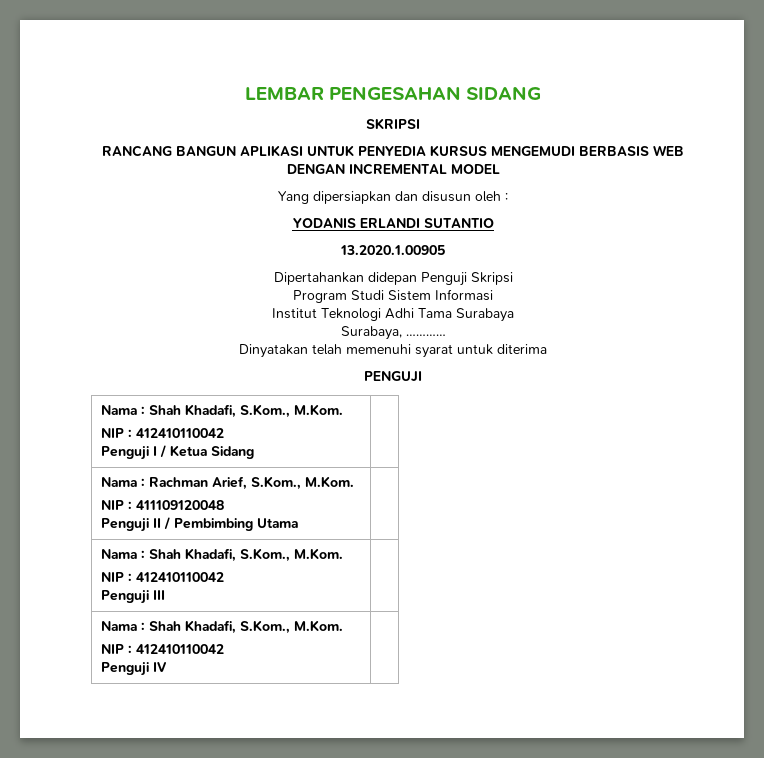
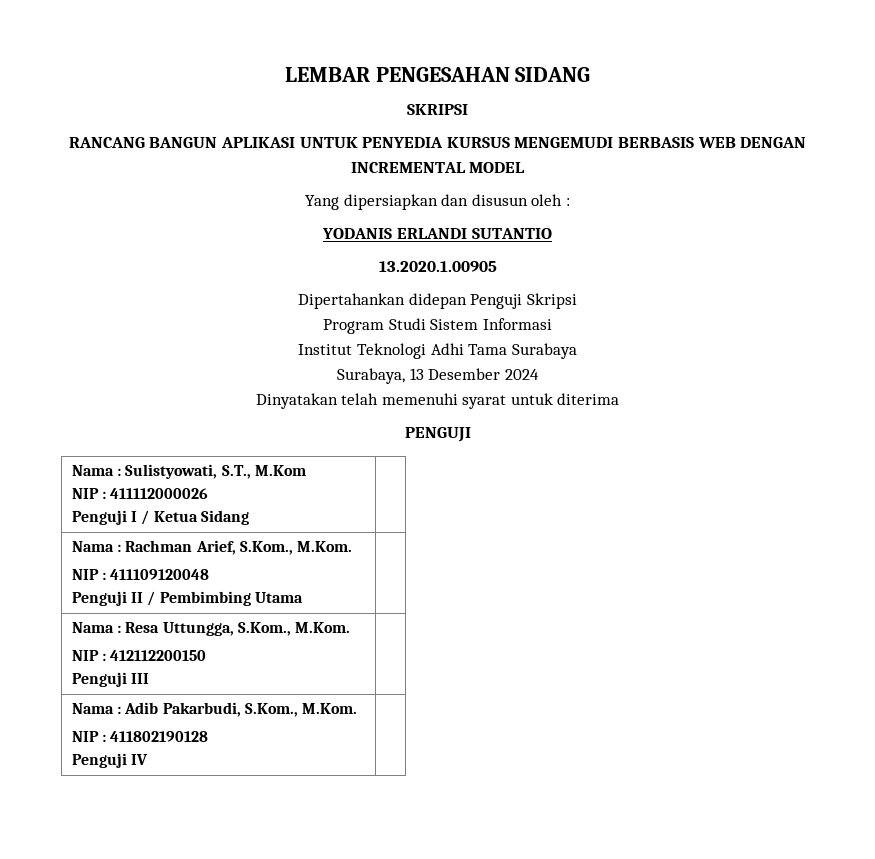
- Surabaya, …………
+ Surabaya, 13 Desember 2024
  PENGUJI
- Nama : Shah Khadafi, S.Kom., M.Kom.
- NIP : 412410110042
+ Nama : Sulistyowati, S.T., M.Kom
+ NIP : 411112000026
  Nama : Rachman Arief, S.Kom., M.Kom.
  NIP : 411109120048
  Penguji II / Pembimbing Utama |
- Nama : Shah Khadafi, S.Kom., M.Kom.
- NIP : 412410110042
+ Nama : Resa Uttungga, S.Kom., M.Kom.
+ NIP : 412112200150
  Penguji III |
- Nama : Shah Khadafi, S.Kom., M.Kom.
- NIP : 412410110042
+ Nama : Adib Pakarbudi, S.Kom., M.Kom.
+ NIP : 411802190128

